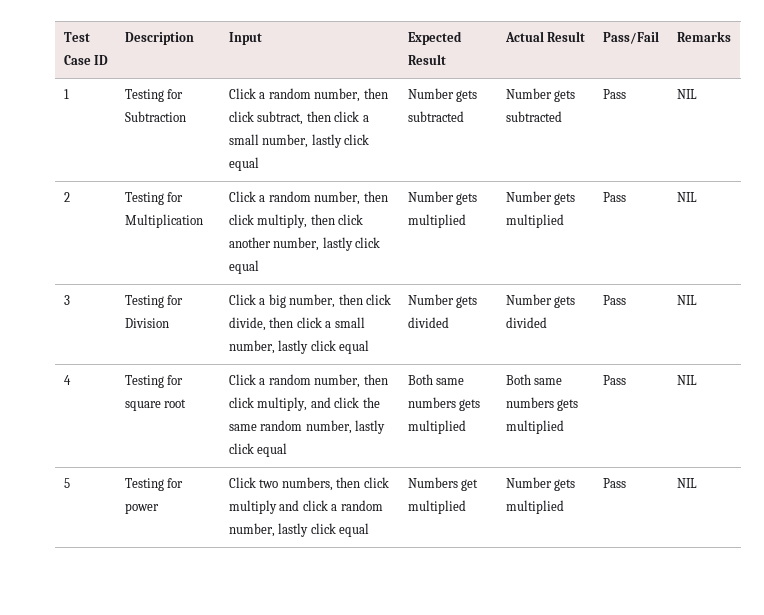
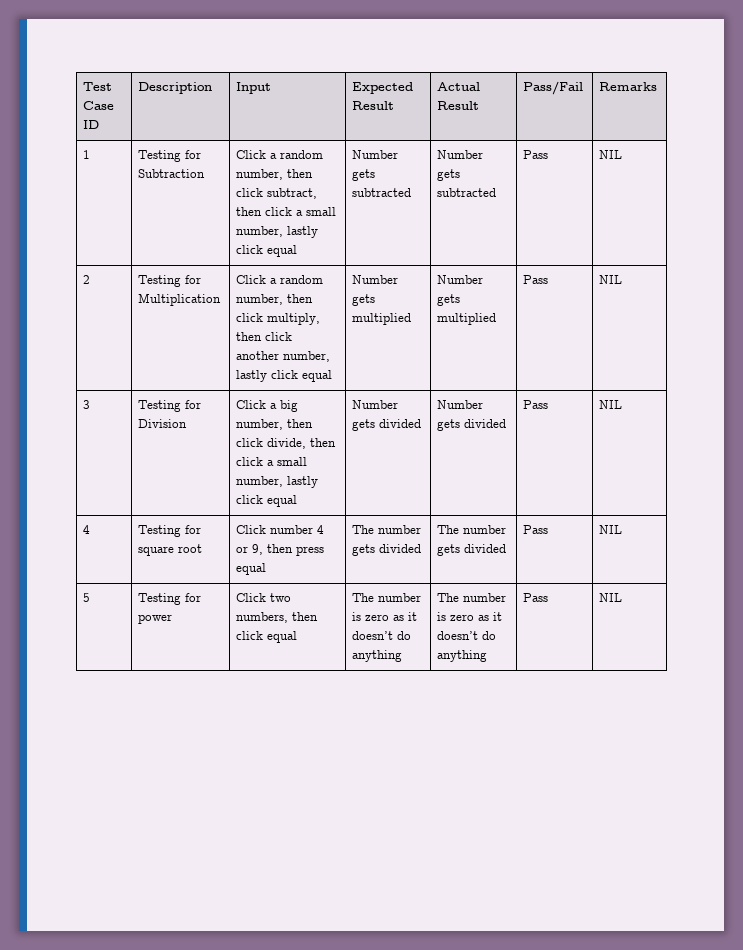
- 4 | Testing for square root | Click a random number, then click multiply, and click the same random number, lastly click equal | Both same numbers gets multiplied | Both same numbers gets multiplied | Pass | NIL
+ 4 | Testing for square root | Click number 4 or 9, then press equal | The number gets divided | The number gets divided | Pass | NIL
- 5 | Testing for power | Click two numbers, then click multiply and click a random number, lastly click equal | Numbers get multiplied | Number gets multiplied | Pass | NIL
+ 5 | Testing for power | Click two numbers, then click equal | The number is zero as it doesn’t do anything | The number is zero as it doesn’t do anything | Pass | NIL

